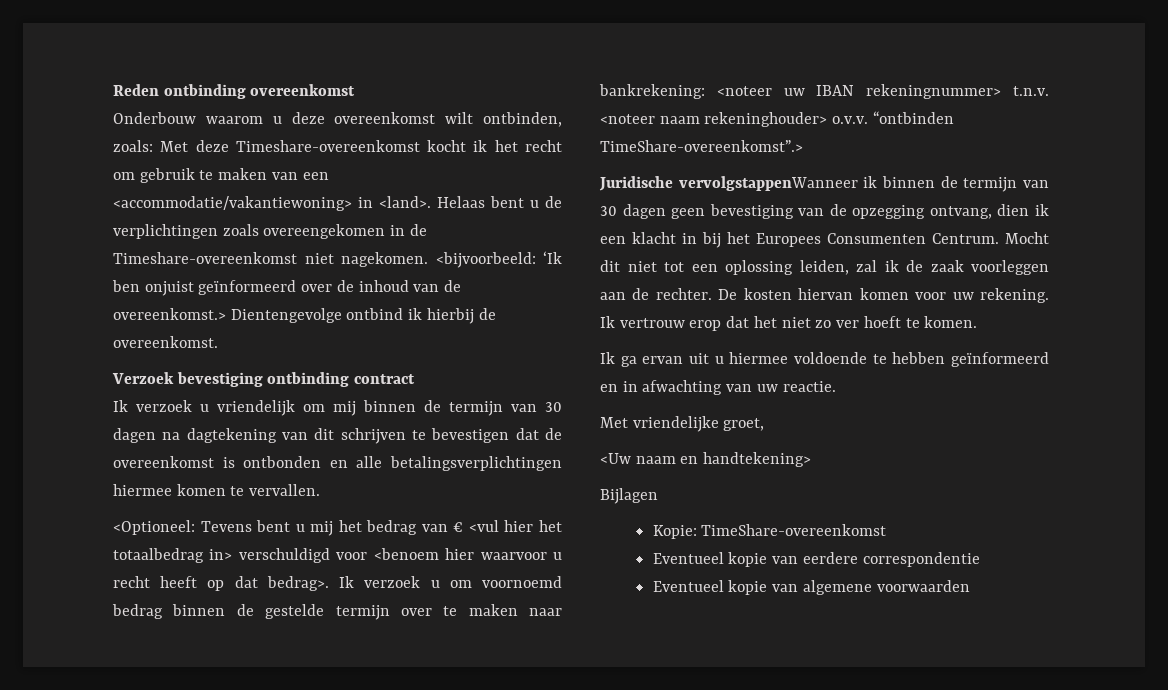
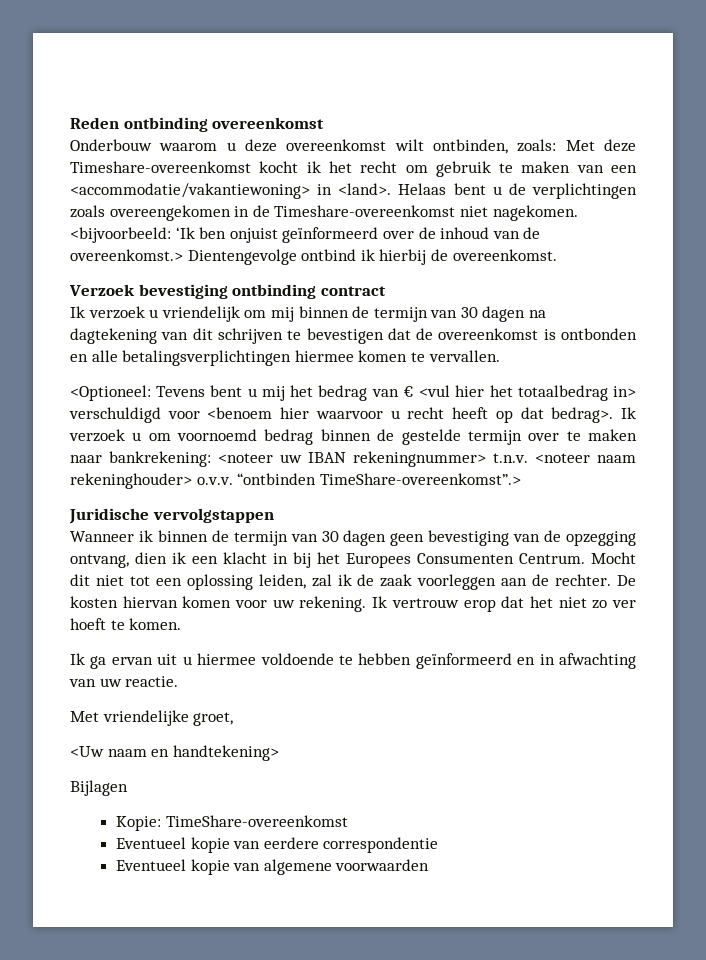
- Juridische vervolgstappenWanneer ik binnen de termijn van 30 dagen geen bevestiging van de opzegging ontvang, dien ik een klacht in bij het Europees Consumenten Centrum.
+ Juridische vervolgstappen
+ Wanneer ik binnen de termijn van 30 dagen geen bevestiging van de opzegging ontvang, dien ik een klacht in bij het Europees Consumenten Centrum.

